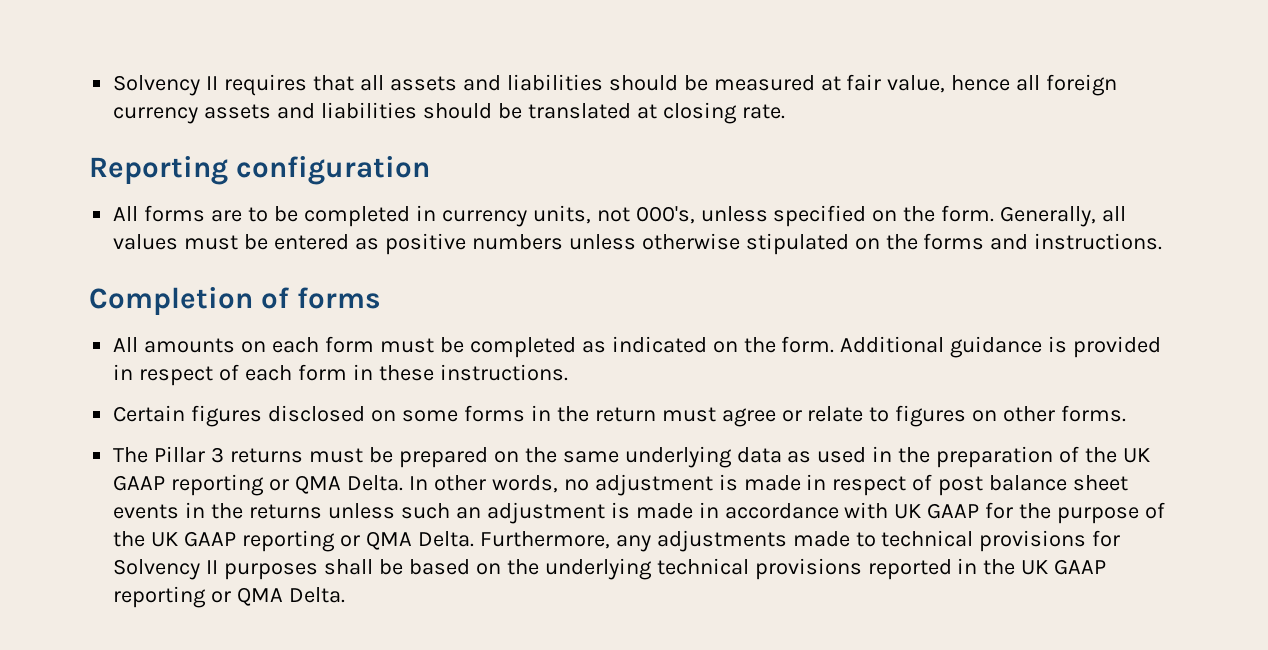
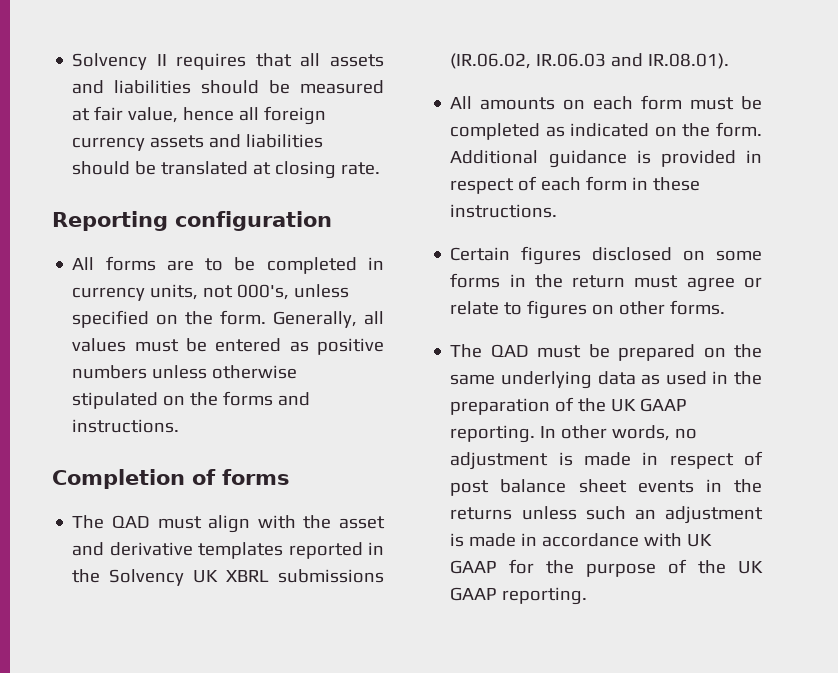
+ The QAD must align with the asset and derivative templates reported in the Solvency UK XBRL submissions (IR.06.02, IR.06.03 and IR.08.01).
- The Pillar 3 returns must be prepared on the same underlying data as used in the preparation of the UK GAAP reporting or QMA Delta.
+ The QAD must be prepared on the same underlying data as used in the preparation of the UK GAAP reporting.
- In other words, no adjustment is made in respect of post balance sheet events in the returns unless such an adjustment is made in accordance with UK GAAP for the purpose of the UK GAAP reporting or QMA Delta. Furthermore, any adjustments made to technical provisions for Solvency II purposes shall be based on the underlying technical provisions reported in the UK GAAP reporting or QMA Delta.
+ In other words, no adjustment is made in respect of post balance sheet events in the returns unless such an adjustment is made in accordance with UK GAAP for the purpose of the UK GAAP reporting.

